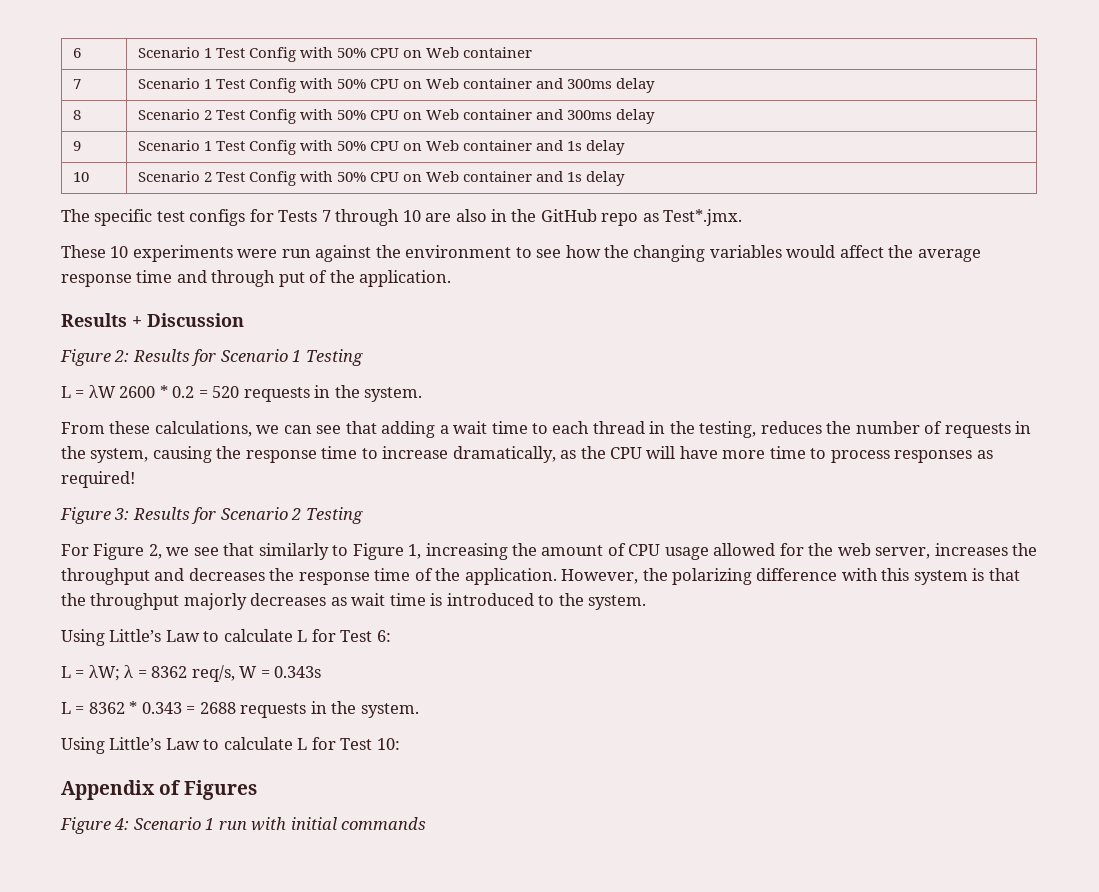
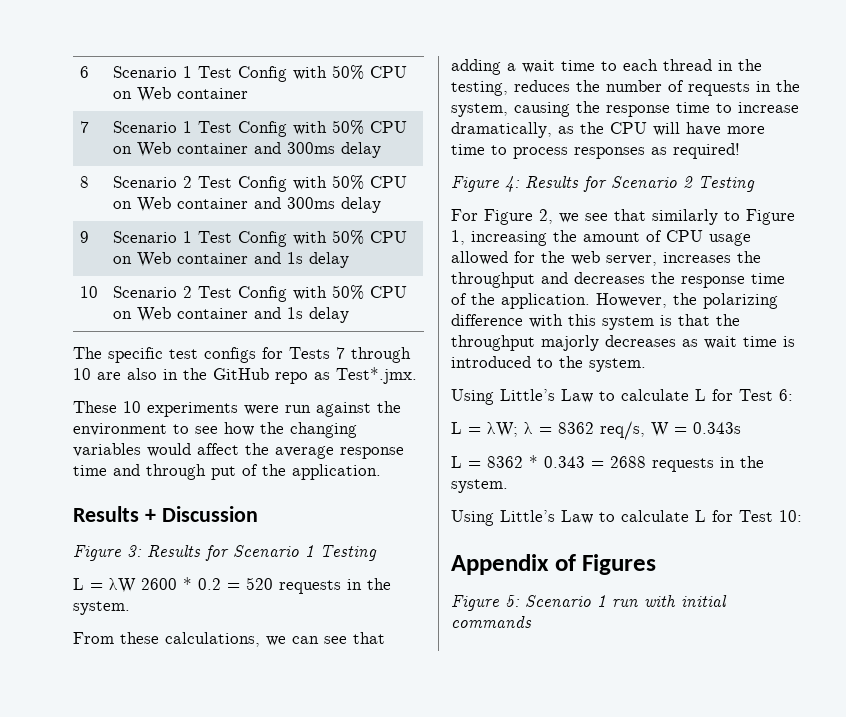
- Figure 2: Results for Scenario 1 Testing
+ Figure 3: Results for Scenario 1 Testing
- Figure 3: Results for Scenario 2 Testing
+ Figure 4: Results for Scenario 2 Testing
- Figure 4: Scenario 1 run with initial commands
+ Figure 5: Scenario 1 run with initial commands

